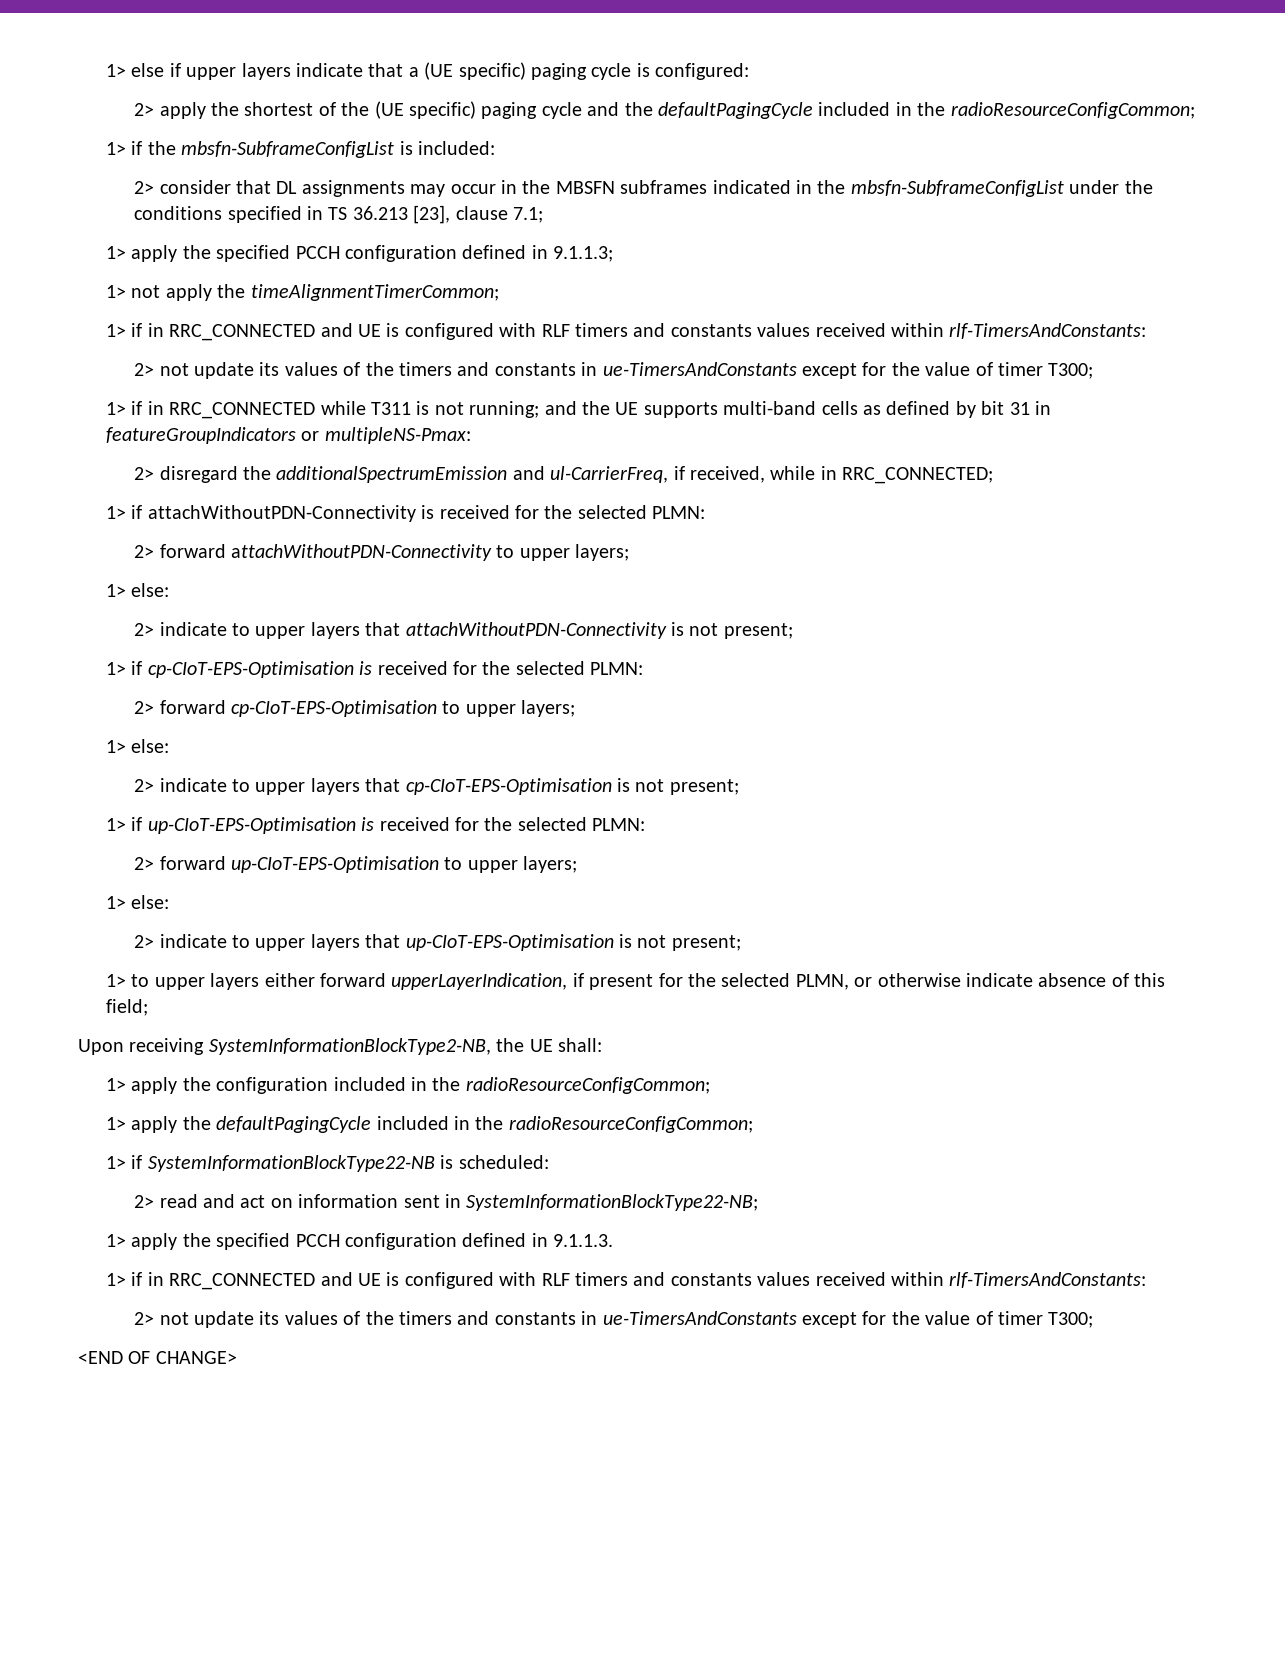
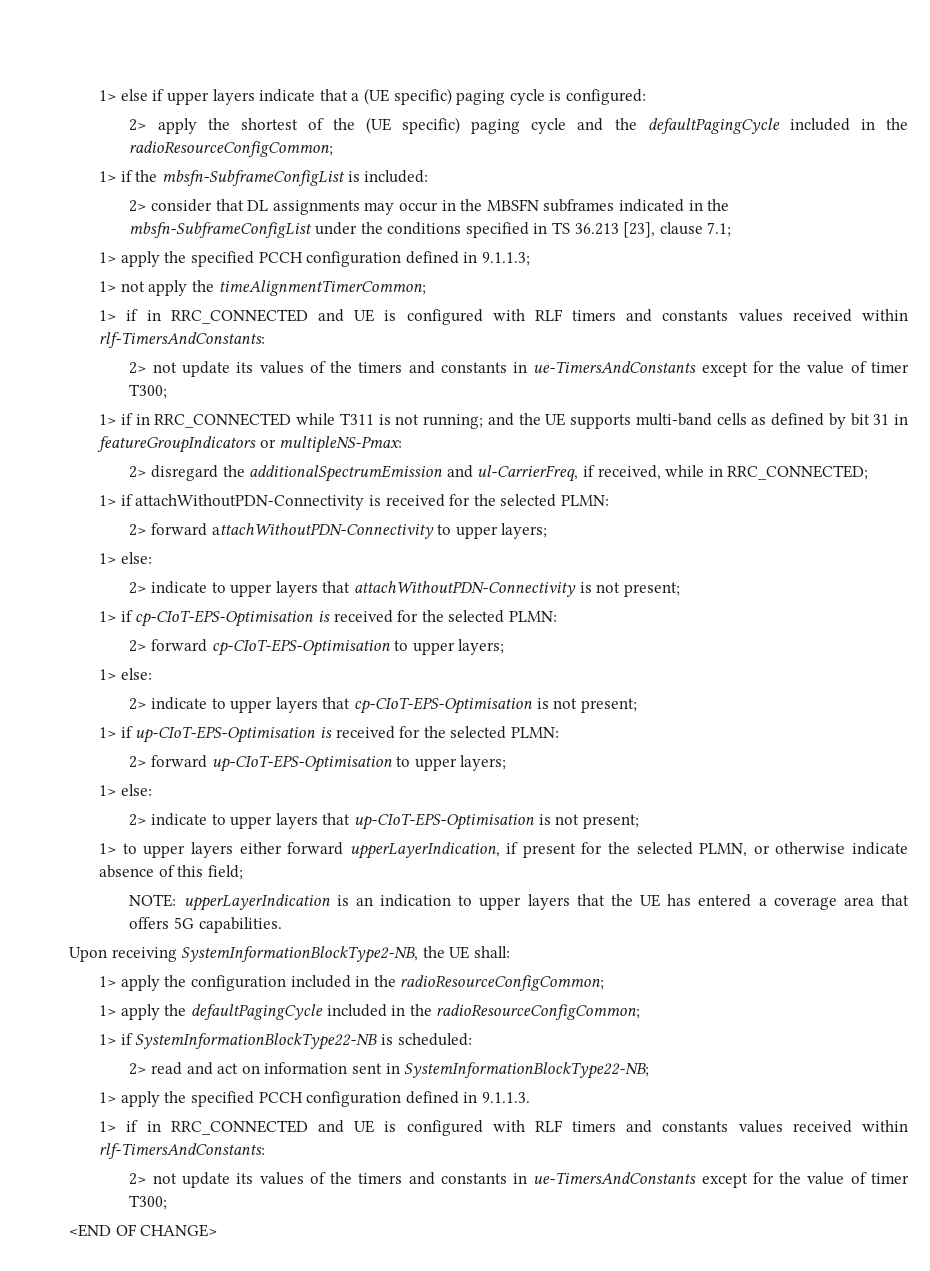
+ NOTE: upperLayerIndication is an indication to upper layers that the UE has entered a coverage area that offers 5G capabilities.

